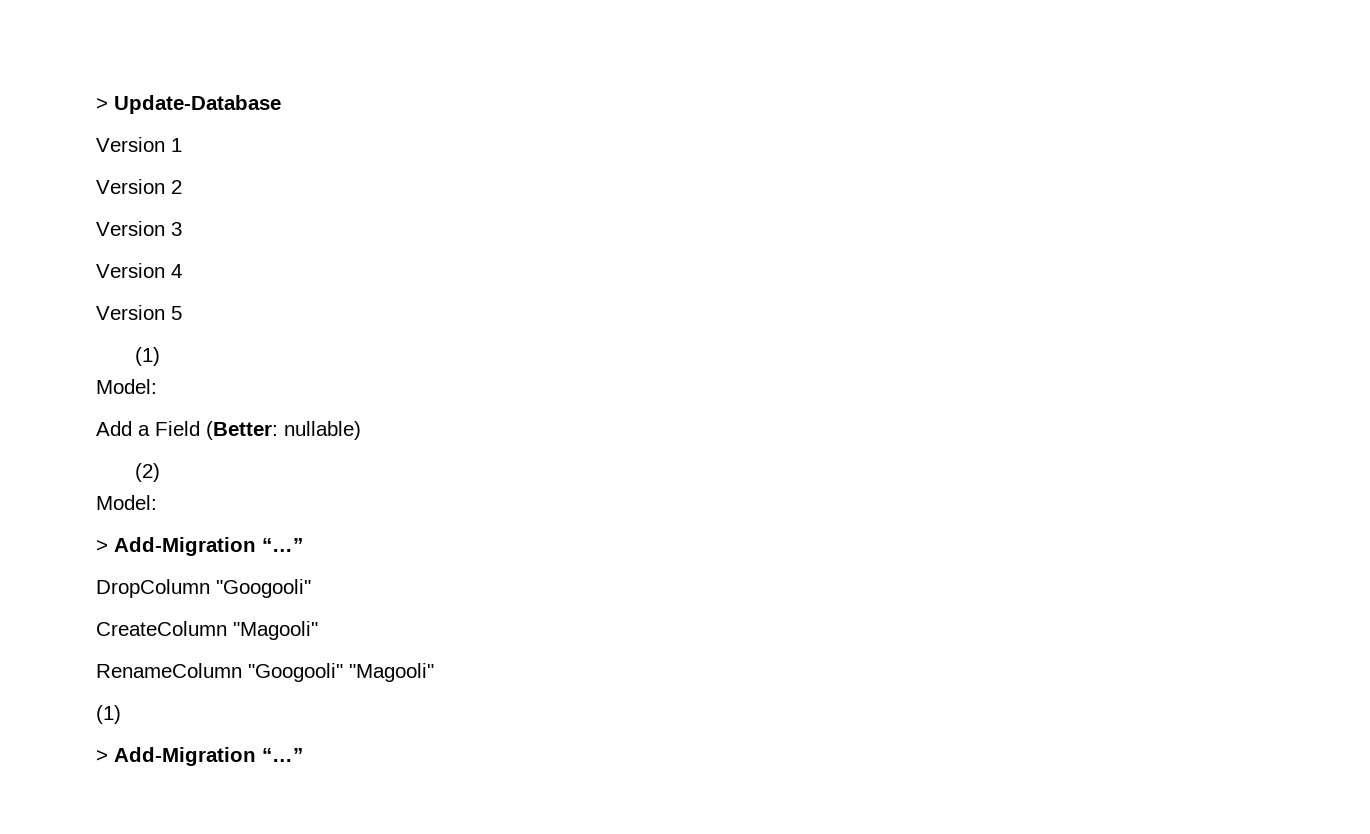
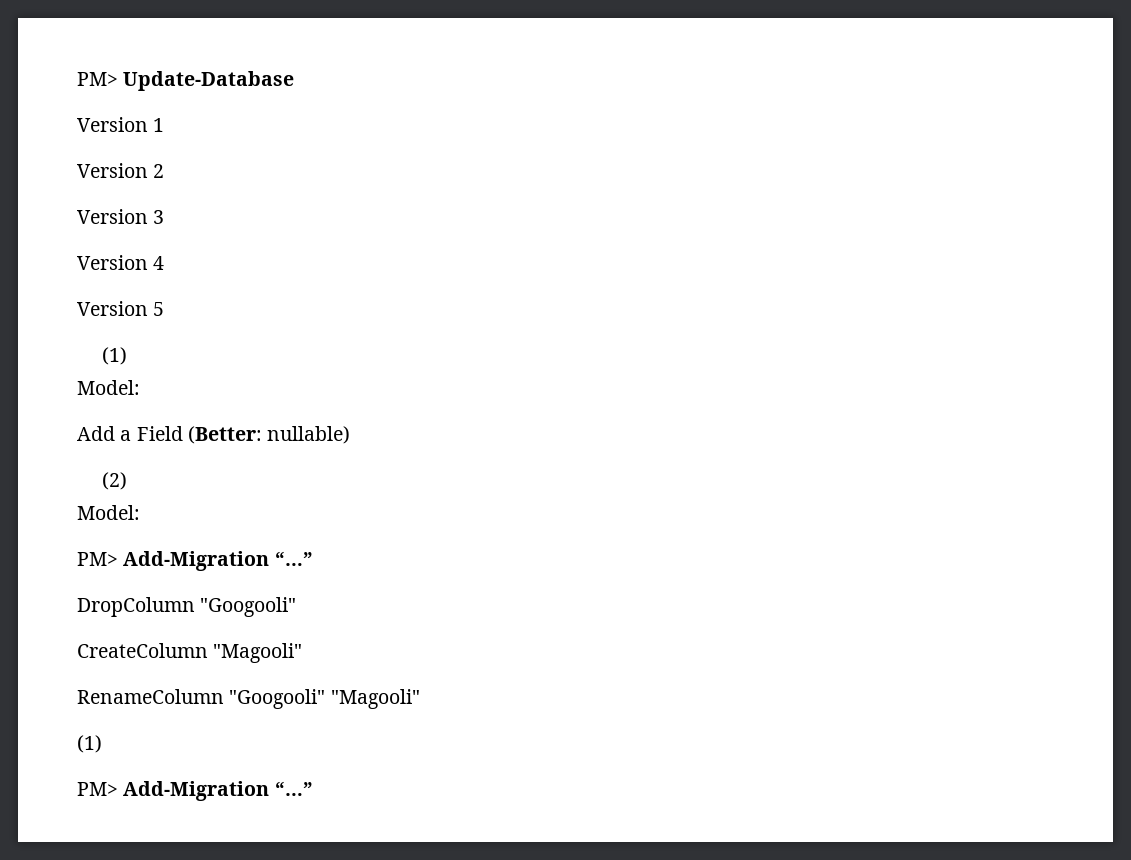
- > Update-Database
+ PM> Update-Database
  (2)
  Model:
- > Add-Migration “…”
+ PM> Add-Migration “…”
  RenameColumn "Googooli" "Magooli"
  (1)
- > Add-Migration “…”
+ PM> Add-Migration “…”

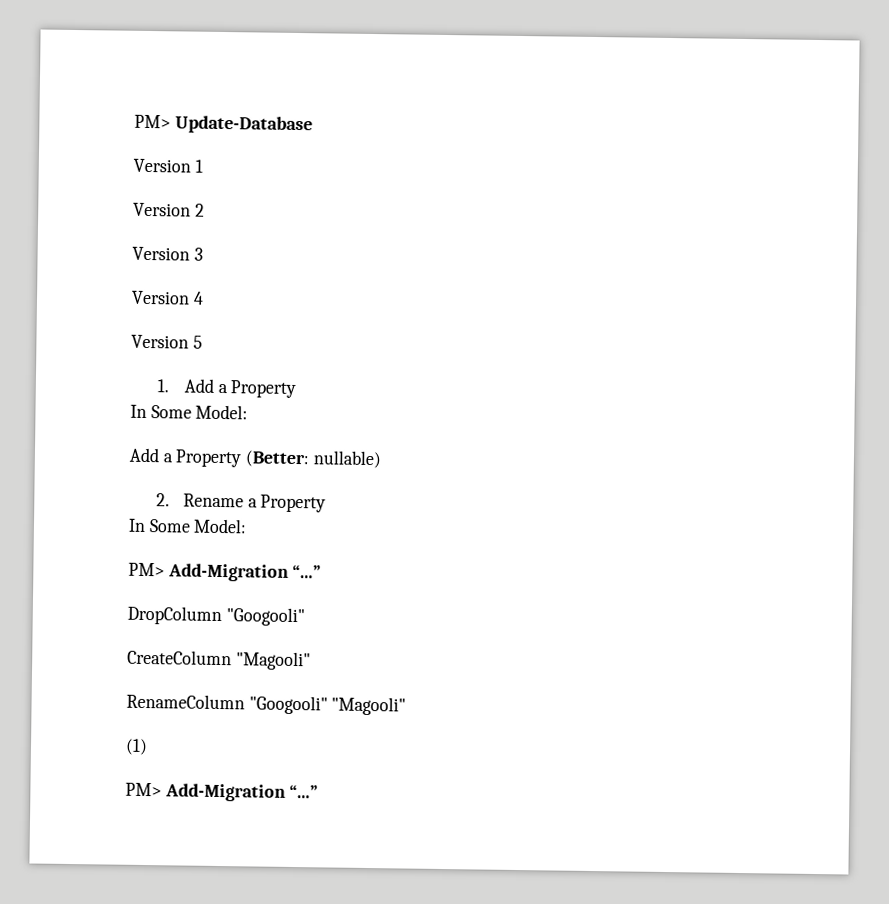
  Version 5
- (1)
- Model:
+ 1. Add a Property
+ In Some Model:
- Add a Field (Better: nullable)
+ Add a Property (Better: nullable)
- (2)
- Model:
+ 2. Rename a Property
+ In Some Model:

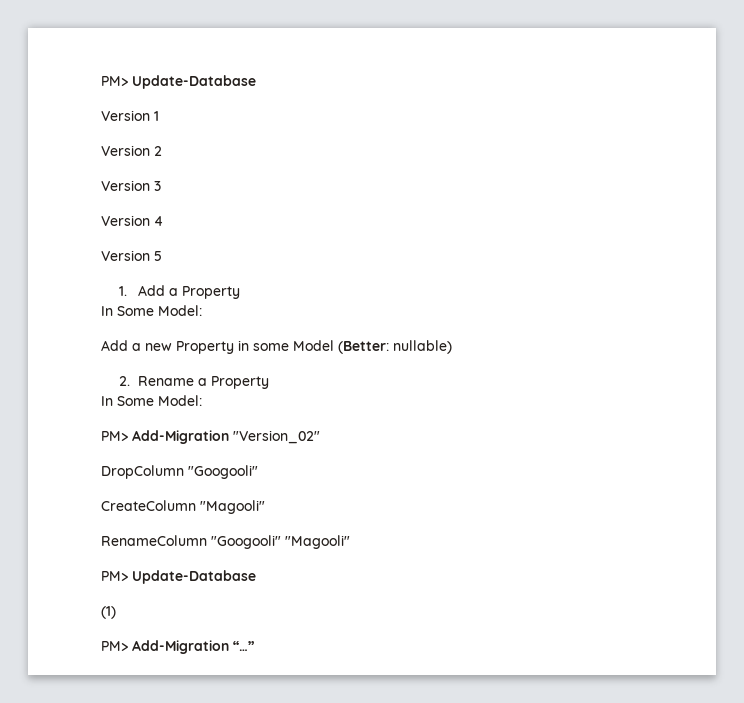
- Add a Property (Better: nullable)
+ Add a new Property in some Model (Better: nullable)
  2. Rename a Property
  In Some Model:
- PM> Add-Migration “…”
+ PM> Add-Migration "Version_02"
  RenameColumn "Googooli" "Magooli"
+ PM> Update-Database

